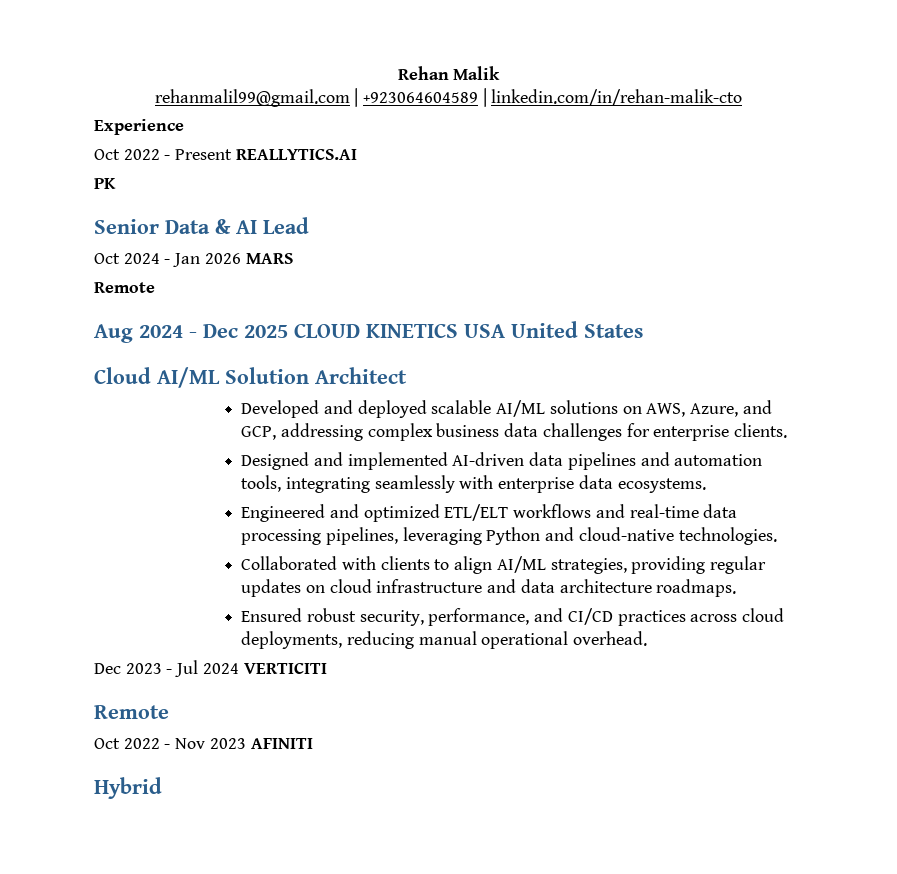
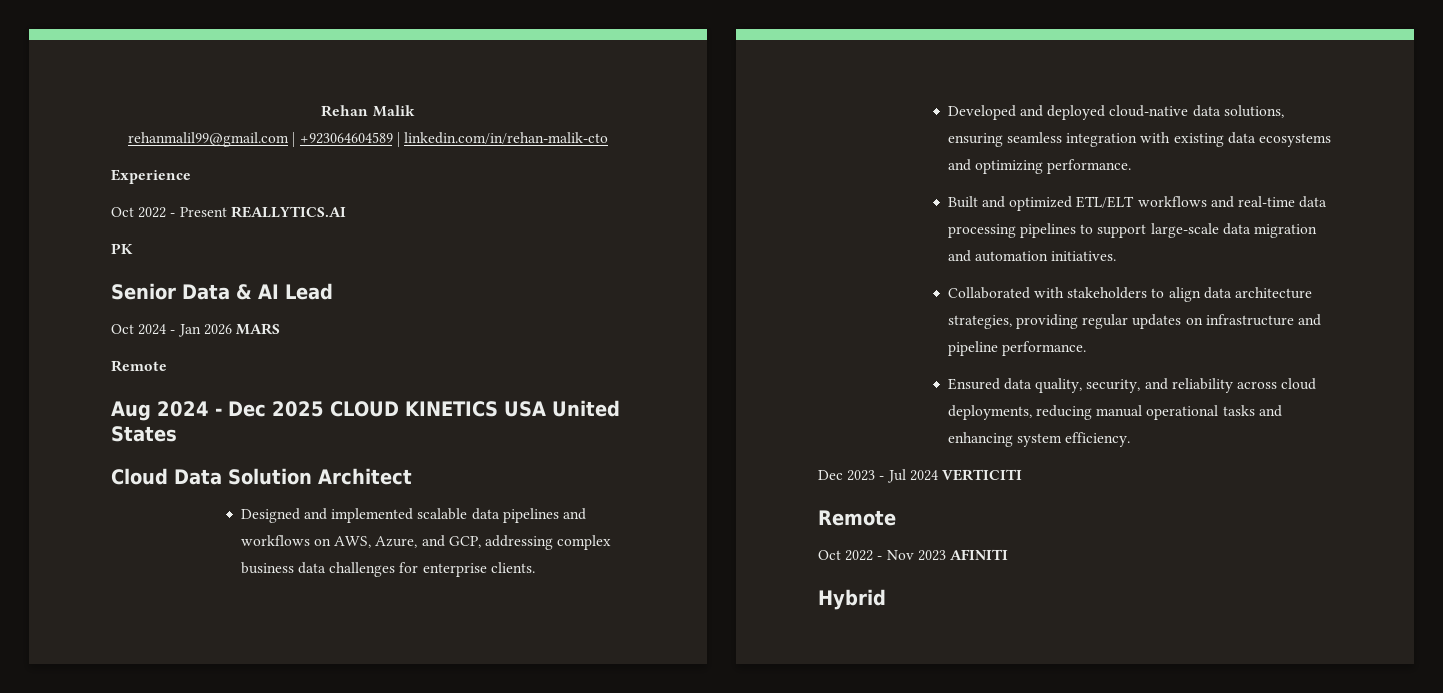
- Cloud AI/ML Solution Architect
+ Cloud Data Solution Architect
- Developed and deployed scalable AI/ML solutions on AWS, Azure, and GCP, addressing complex business data challenges for enterprise clients.
+ Designed and implemented scalable data pipelines and workflows on AWS, Azure, and GCP, addressing complex business data challenges for enterprise clients.
- Designed and implemented AI-driven data pipelines and automation tools, integrating seamlessly with enterprise data ecosystems.
- Engineered and optimized ETL/ELT workflows and real-time data processing pipelines, leveraging Python and cloud-native technologies.
+ Developed and deployed cloud-native data solutions, ensuring seamless integration with existing data ecosystems and optimizing performance.
+ Built and optimized ETL/ELT workflows and real-time data processing pipelines to support large-scale data migration and automation initiatives.
- Collaborated with clients to align AI/ML strategies, providing regular updates on cloud infrastructure and data architecture roadmaps.
- Ensured robust security, performance, and CI/CD practices across cloud deployments, reducing manual operational overhead.
+ Collaborated with stakeholders to align data architecture strategies, providing regular updates on infrastructure and pipeline performance.
+ Ensured data quality, security, and reliability across cloud deployments, reducing manual operational tasks and enhancing system efficiency.

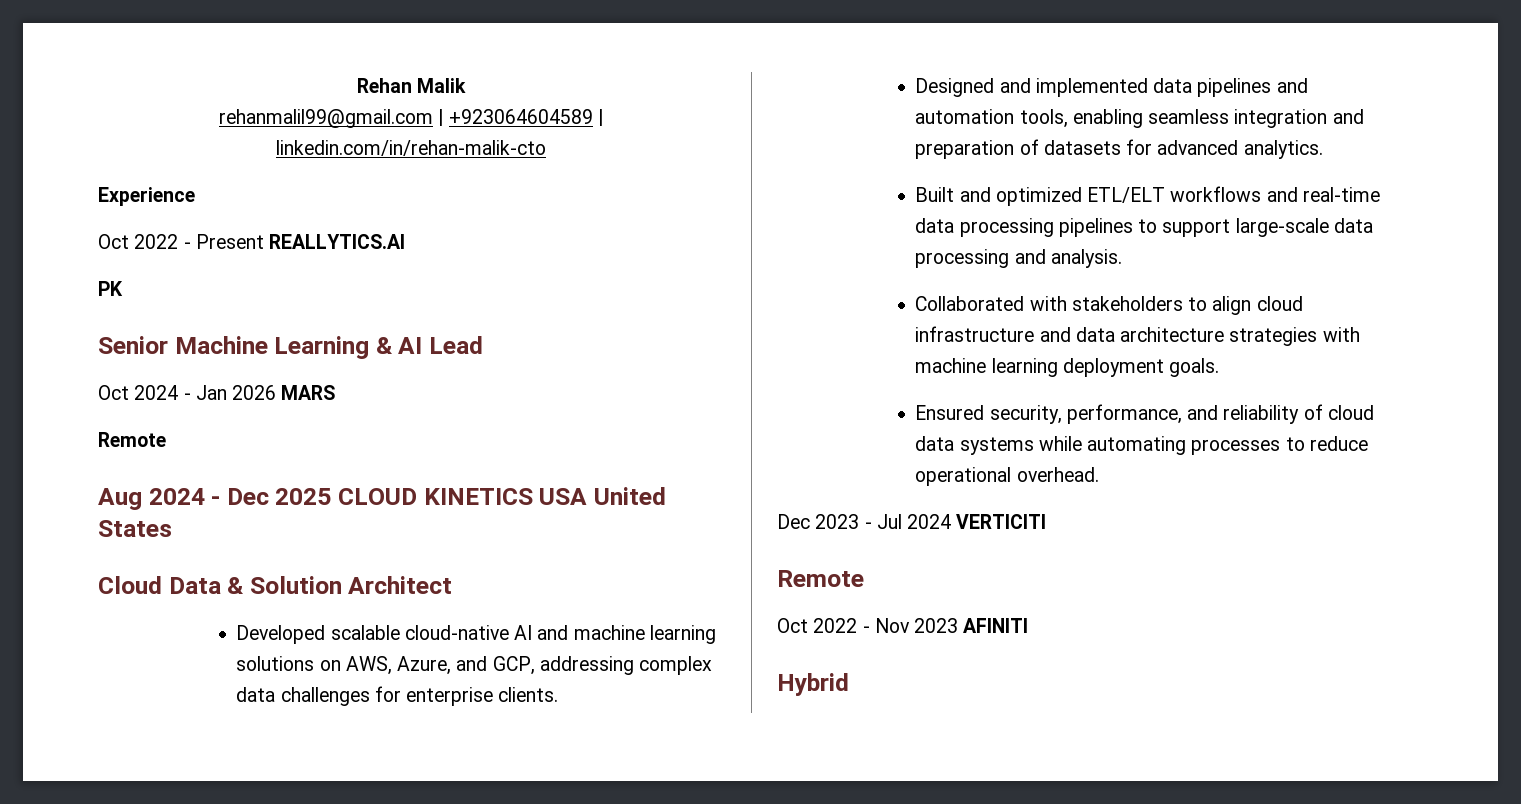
- Senior Data & AI Lead
+ Senior Machine Learning & AI Lead
- Cloud Data Solution Architect
+ Cloud Data & Solution Architect
- Designed and implemented scalable data pipelines and workflows on AWS, Azure, and GCP, addressing complex business data challenges for enterprise clients.
+ Developed scalable cloud-native AI and machine learning solutions on AWS, Azure, and GCP, addressing complex data challenges for enterprise clients.
- Developed and deployed cloud-native data solutions, ensuring seamless integration with existing data ecosystems and optimizing performance.
+ Designed and implemented data pipelines and automation tools, enabling seamless integration and preparation of datasets for advanced analytics.
- Built and optimized ETL/ELT workflows and real-time data processing pipelines to support large-scale data migration and automation initiatives.
+ Built and optimized ETL/ELT workflows and real-time data processing pipelines to support large-scale data processing and analysis.
- Collaborated with stakeholders to align data architecture strategies, providing regular updates on infrastructure and pipeline performance.
- Ensured data quality, security, and reliability across cloud deployments, reducing manual operational tasks and enhancing system efficiency.
+ Collaborated with stakeholders to align cloud infrastructure and data architecture strategies with machine learning deployment goals.
+ Ensured security, performance, and reliability of cloud data systems while automating processes to reduce operational overhead.

